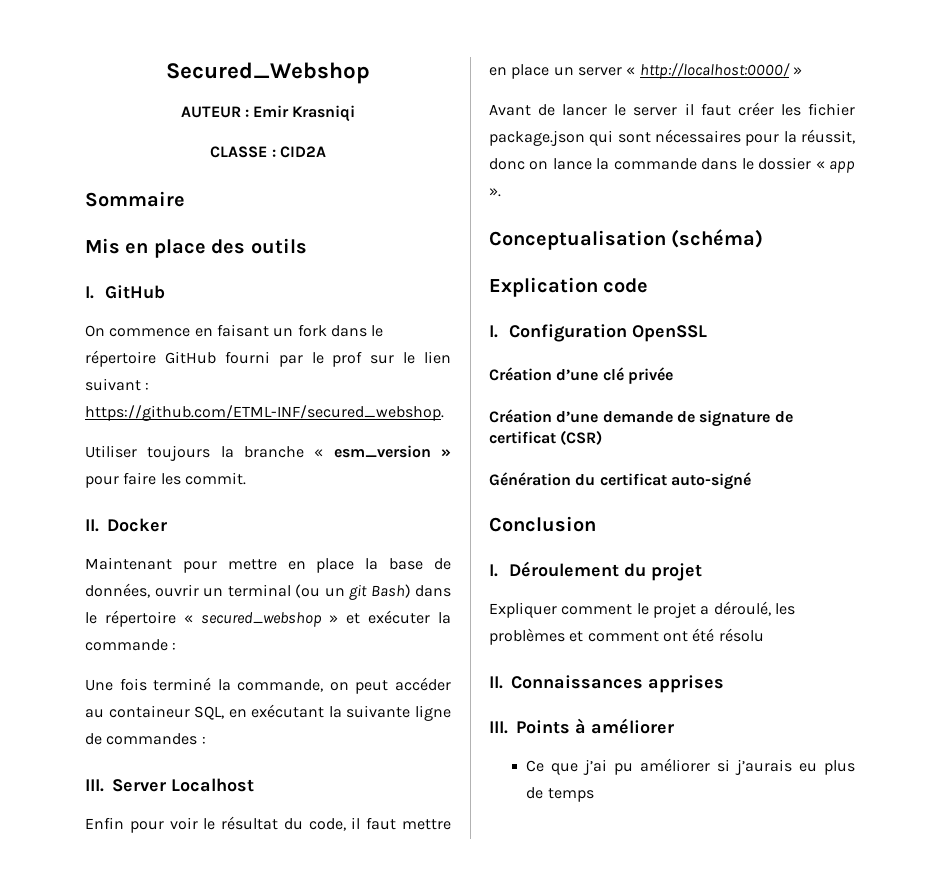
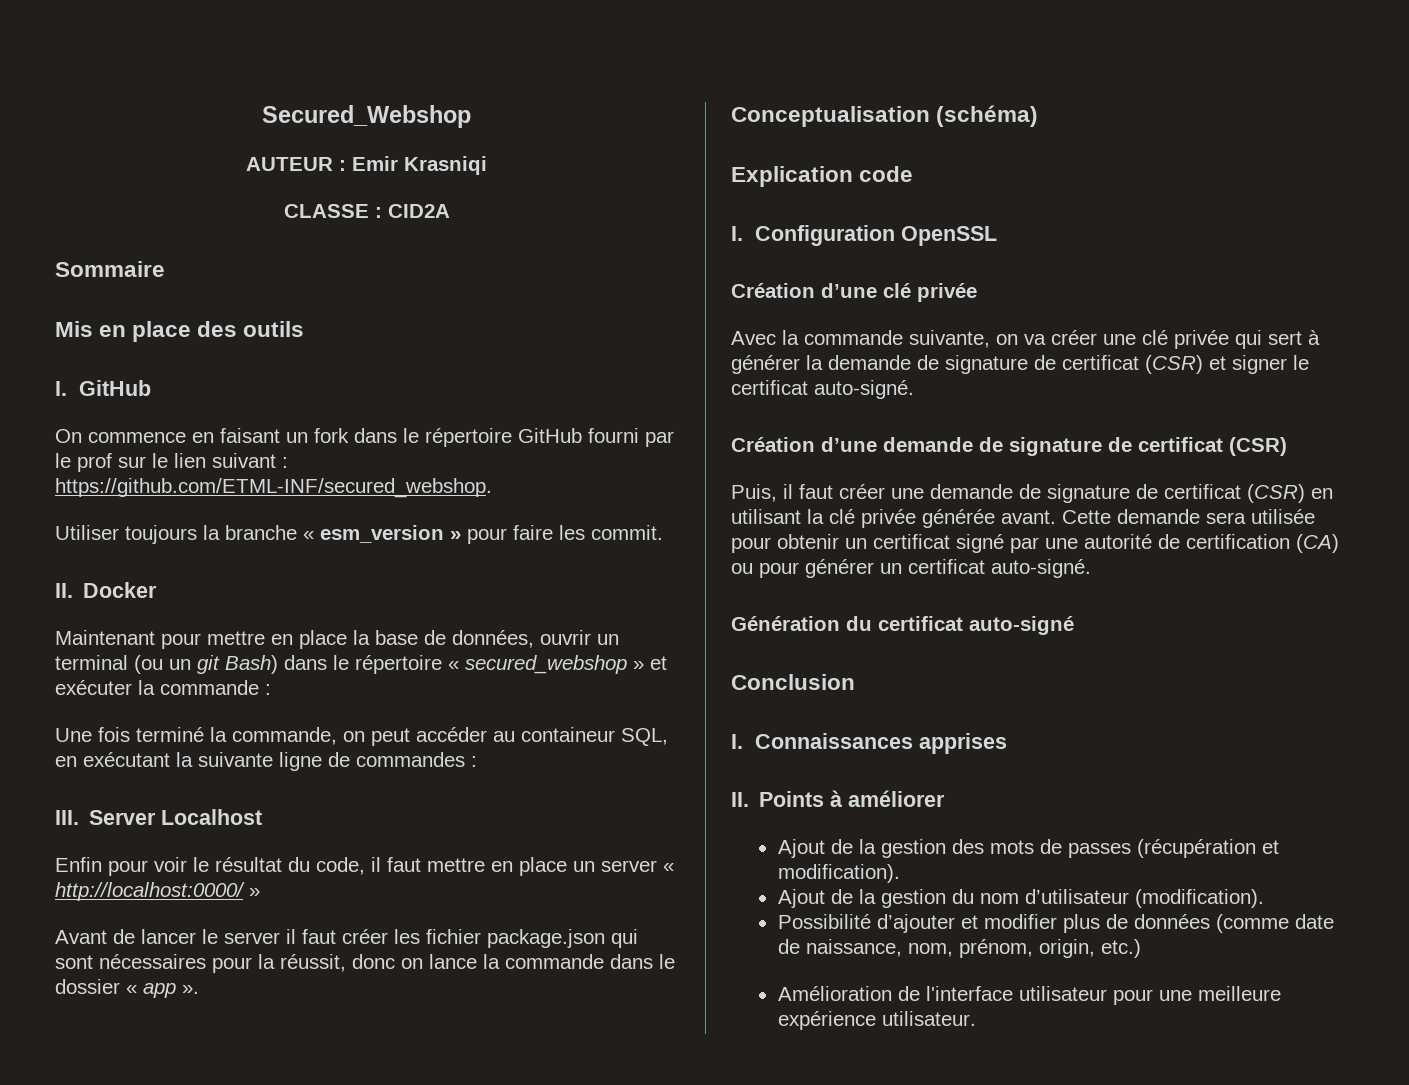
+ Avec la commande suivante, on va créer une clé privée qui sert à générer la demande de signature de certificat (CSR) et signer le certificat auto-signé.
+ Puis, il faut créer une demande de signature de certificat (CSR) en utilisant la clé privée générée avant. Cette demande sera utilisée pour obtenir un certificat signé par une autorité de certification (CA) ou pour générer un certificat auto-signé.
- I. Déroulement du projet
- Expliquer comment le projet a déroulé, les problèmes et comment ont été résolu
- II. Connaissances apprises
+ I. Connaissances apprises
- III. Points à améliorer
+ II. Points à améliorer
- Ce que j’ai pu améliorer si j’aurais eu plus de temps
+ Ajout de la gestion des mots de passes (récupération et modification).
+ Ajout de la gestion du nom d’utilisateur (modification).
+ Possibilité d’ajouter et modifier plus de données (comme date de naissance, nom, prénom, origin, etc.)
+ Amélioration de l'interface utilisateur pour une meilleure expérience utilisateur.

